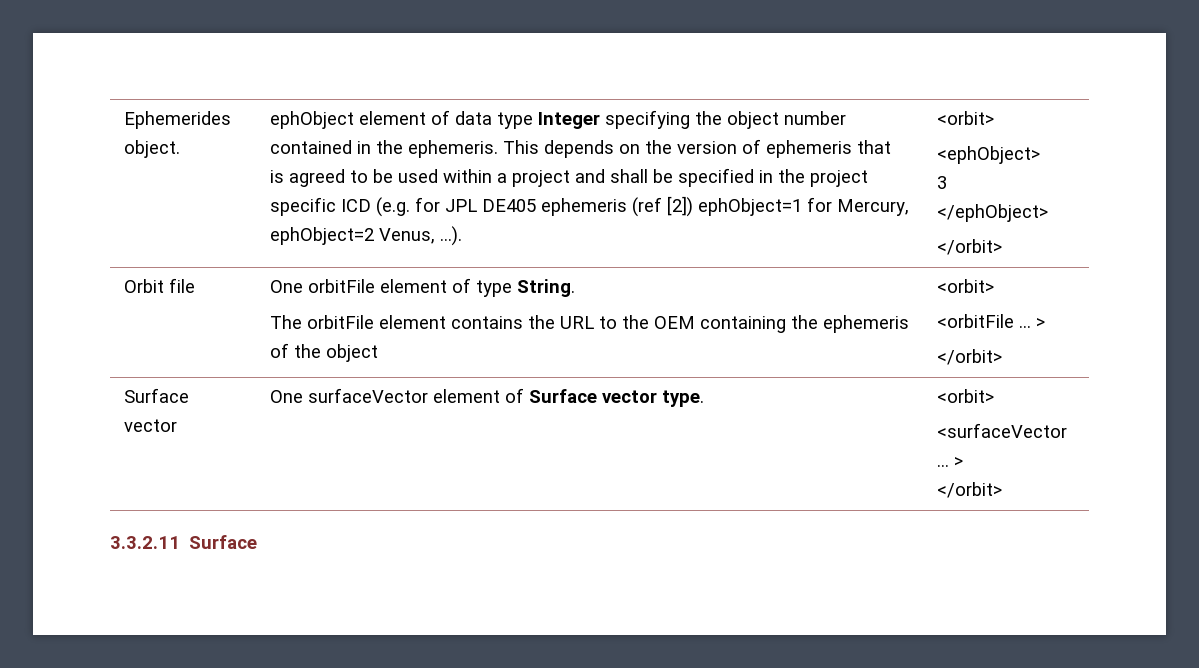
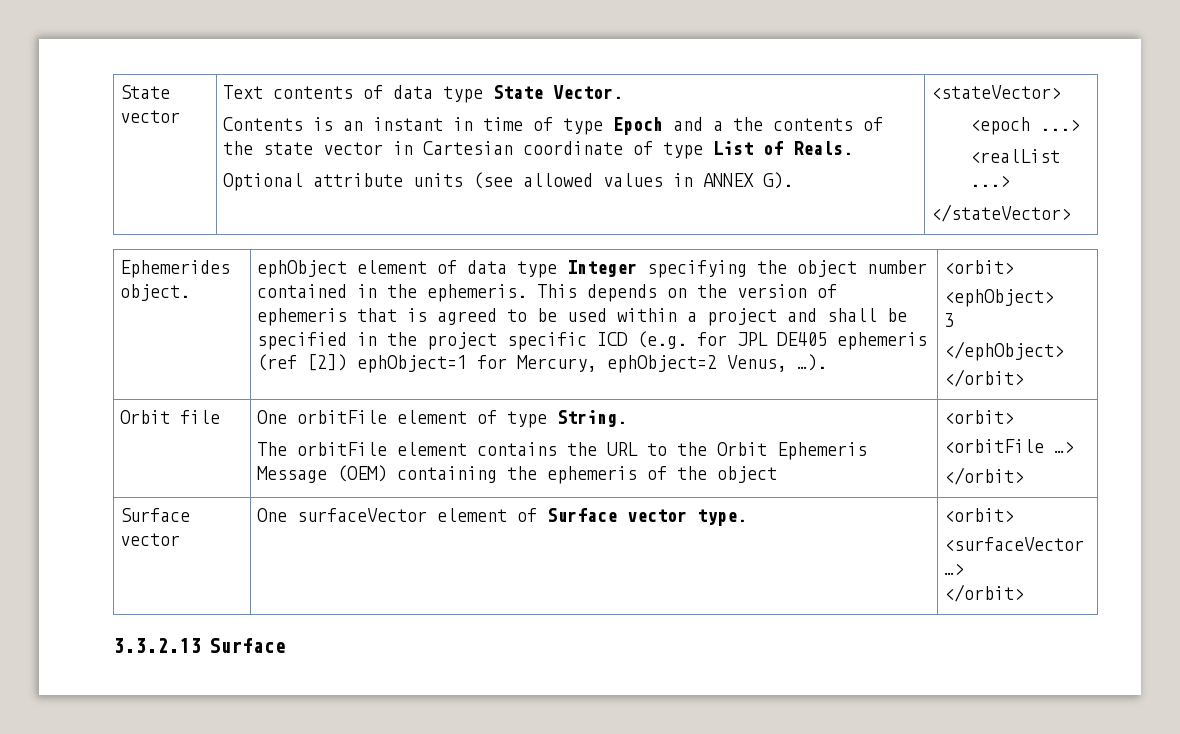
+ State vector | Text contents of data type State Vector.
+ Contents is an instant in time of type Epoch and a the contents of the state vector in Cartesian coordinate of type List of Reals.
+ Optional attribute units (see allowed values in ANNEX G). | <stateVector>
+ <epoch ...>
+ <realList ...>
+ </stateVector>
  Orbit file | One orbitFile element of type String.
- The orbitFile element contains the URL to the OEM containing the ephemeris of the object | <orbit>
- <orbitFile … >
+ The orbitFile element contains the URL to the Orbit Ephemeris Message (OEM) containing the ephemeris of the object | <orbit>
+ <orbitFile …>
  Surface vector | One surfaceVector element of Surface vector type. | <orbit>
- <surfaceVector … >
+ <surfaceVector …>
  </orbit>
- 3.3.2.11 Surface
+ 3.3.2.13 Surface

